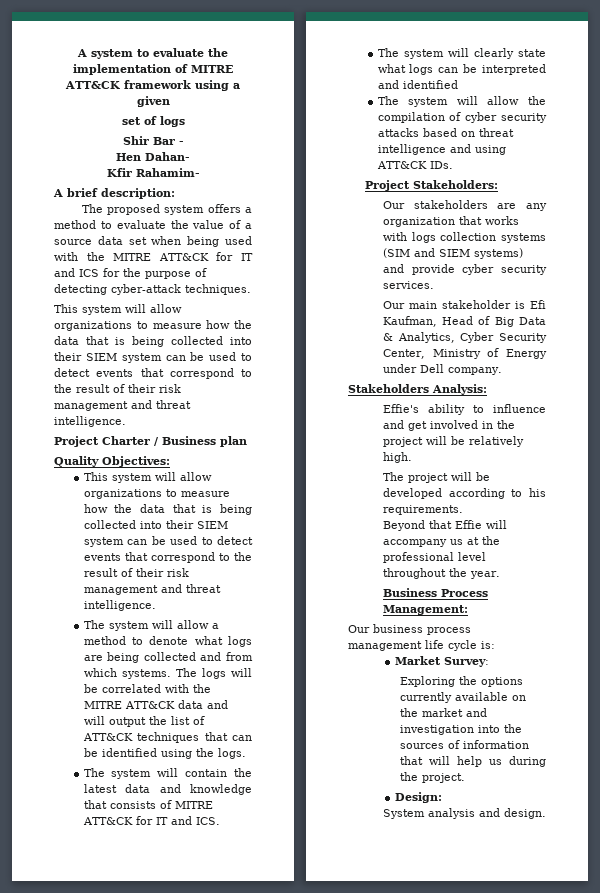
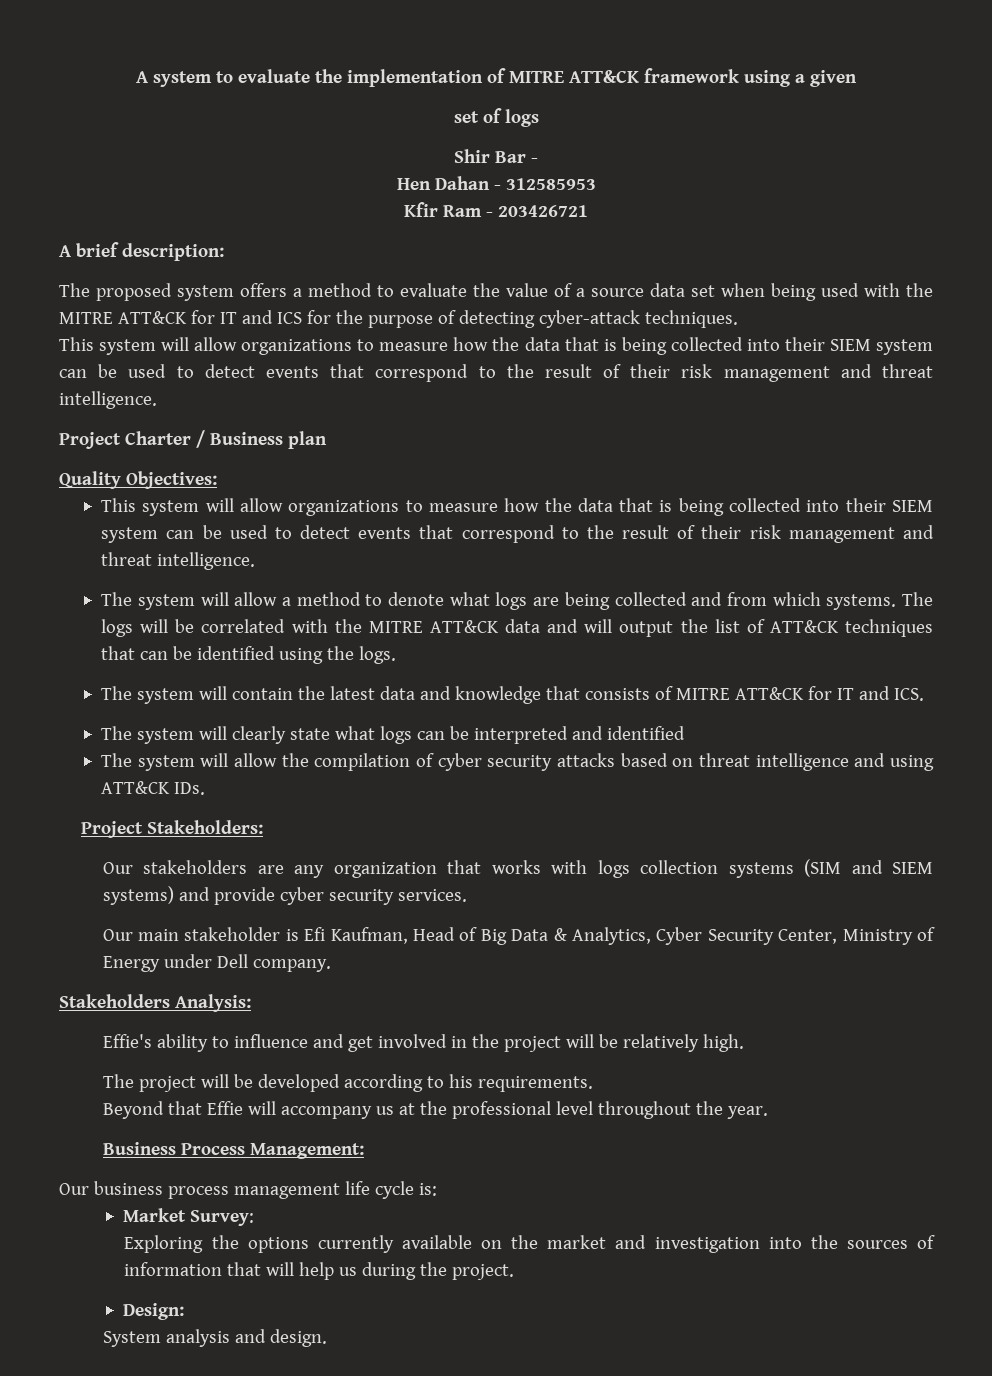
- Hen Dahan-
- Kfir Rahamim-
+ Hen Dahan - 312585953
+ Kfir Ram - 203426721

